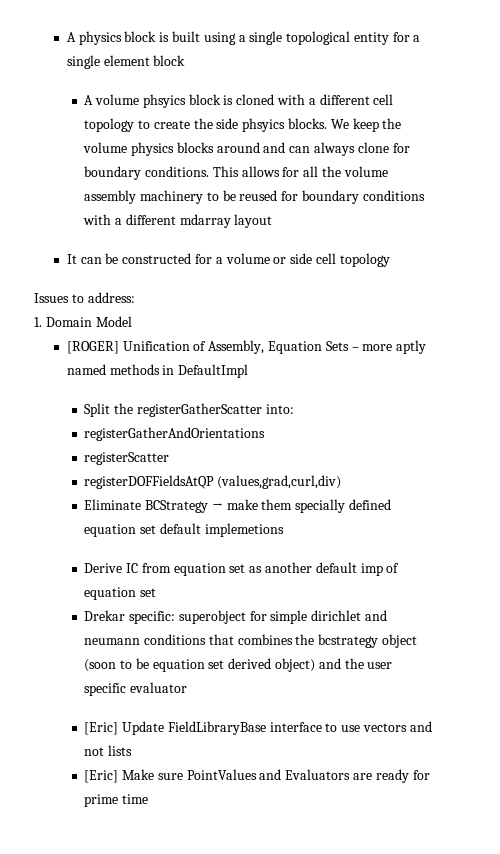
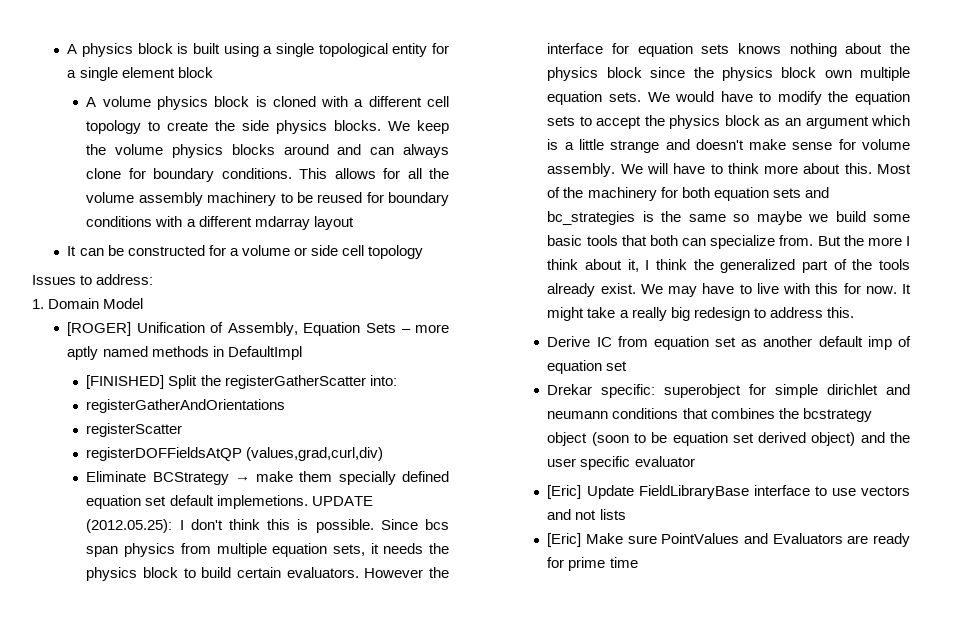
- A volume phsyics block is cloned with a different cell topology to create the side phsyics blocks.
+ A volume physics block is cloned with a different cell topology to create the side physics blocks.
- Split the registerGatherScatter into:
+ [FINISHED] Split the registerGatherScatter into:
- Eliminate BCStrategy → make them specially defined equation set default implemetions
+ Eliminate BCStrategy → make them specially defined equation set default implemetions. UPDATE (2012.05.25): I don't think this is possible. Since bcs span physics from multiple equation sets, it needs the physics block to build certain evaluators. However the interface for equation sets knows nothing about the physics block since the physics block own multiple equation sets. We would have to modify the equation sets to accept the physics block as an argument which is a little strange and doesn't make sense for volume assembly. We will have to think more about this. Most of the machinery for both equation sets and bc_strategies is the same so maybe we build some basic tools that both can specialize from. But the more I think about it, I think the generalized part of the tools already exist. We may have to live with this for now. It might take a really big redesign to address this.

